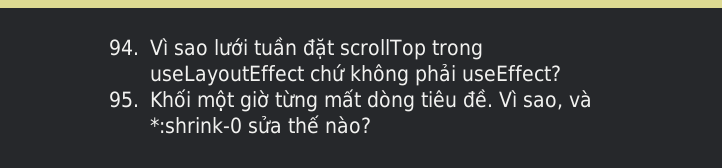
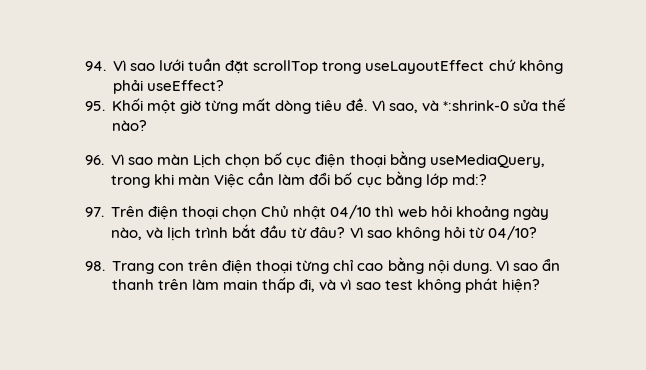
+ 96. Vì sao màn Lịch chọn bố cục điện thoại bằng useMediaQuery, trong khi màn Việc cần làm đổi bố cục bằng lớp md:?
+ 97. Trên điện thoại chọn Chủ nhật 04/10 thì web hỏi khoảng ngày nào, và lịch trình bắt đầu từ đâu? Vì sao không hỏi từ 04/10?
+ 98. Trang con trên điện thoại từng chỉ cao bằng nội dung. Vì sao ẩn thanh trên làm main thấp đi, và vì sao test không phát hiện?

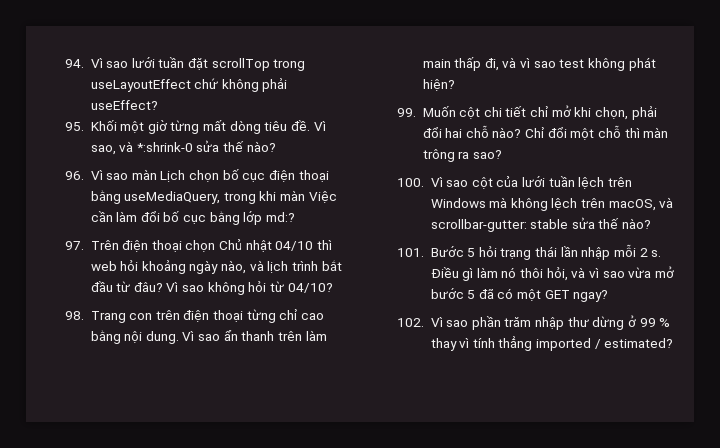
+ 99. Muốn cột chi tiết chỉ mở khi chọn, phải đổi hai chỗ nào? Chỉ đổi một chỗ thì màn trông ra sao?
+ 100. Vì sao cột của lưới tuần lệch trên Windows mà không lệch trên macOS, và scrollbar-gutter: stable sửa thế nào?
+ 101. Bước 5 hỏi trạng thái lần nhập mỗi 2 s. Điều gì làm nó thôi hỏi, và vì sao vừa mở bước 5 đã có một GET ngay?
+ 102. Vì sao phần trăm nhập thư dừng ở 99 % thay vì tính thẳng imported / estimated?

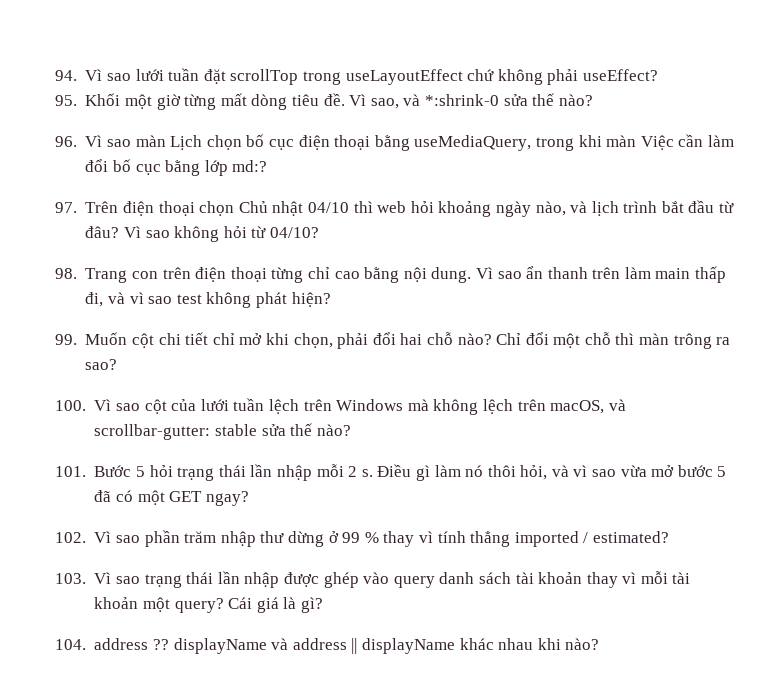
+ 103. Vì sao trạng thái lần nhập được ghép vào query danh sách tài khoản thay vì mỗi tài khoản một query? Cái giá là gì?
+ 104. address ?? displayName và address || displayName khác nhau khi nào?

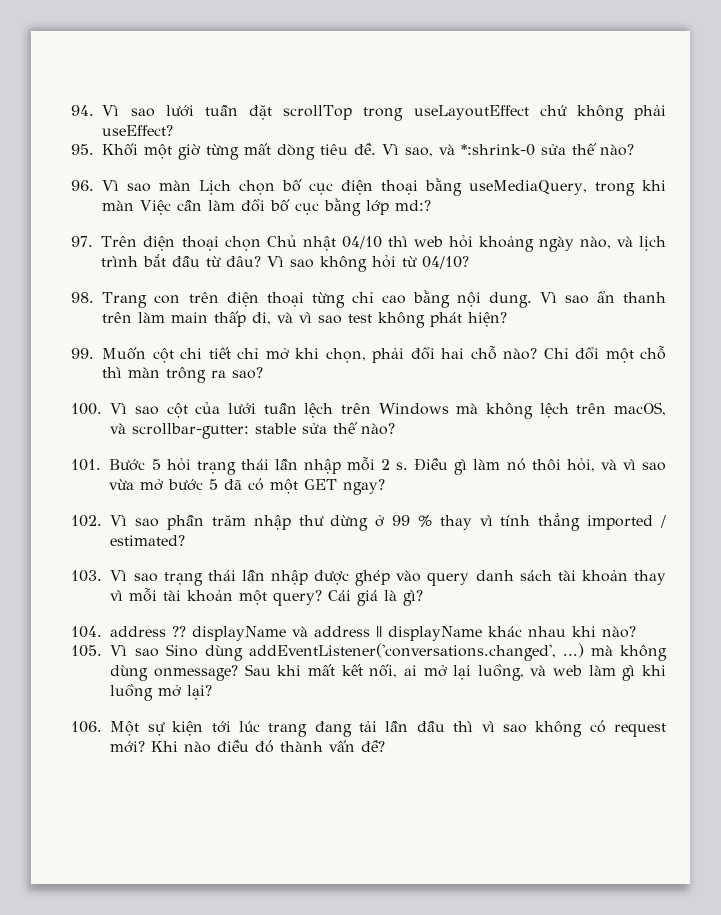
+ 105. Vì sao Sino dùng addEventListener('conversations.changed', ...) mà không dùng onmessage? Sau khi mất kết nối, ai mở lại luồng, và web làm gì khi luồng mở lại?
+ 106. Một sự kiện tới lúc trang đang tải lần đầu thì vì sao không có request mới? Khi nào điều đó thành vấn đề?

